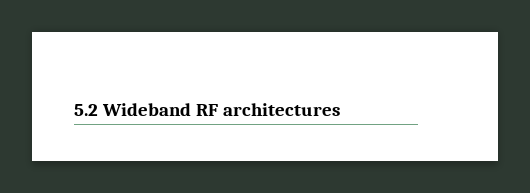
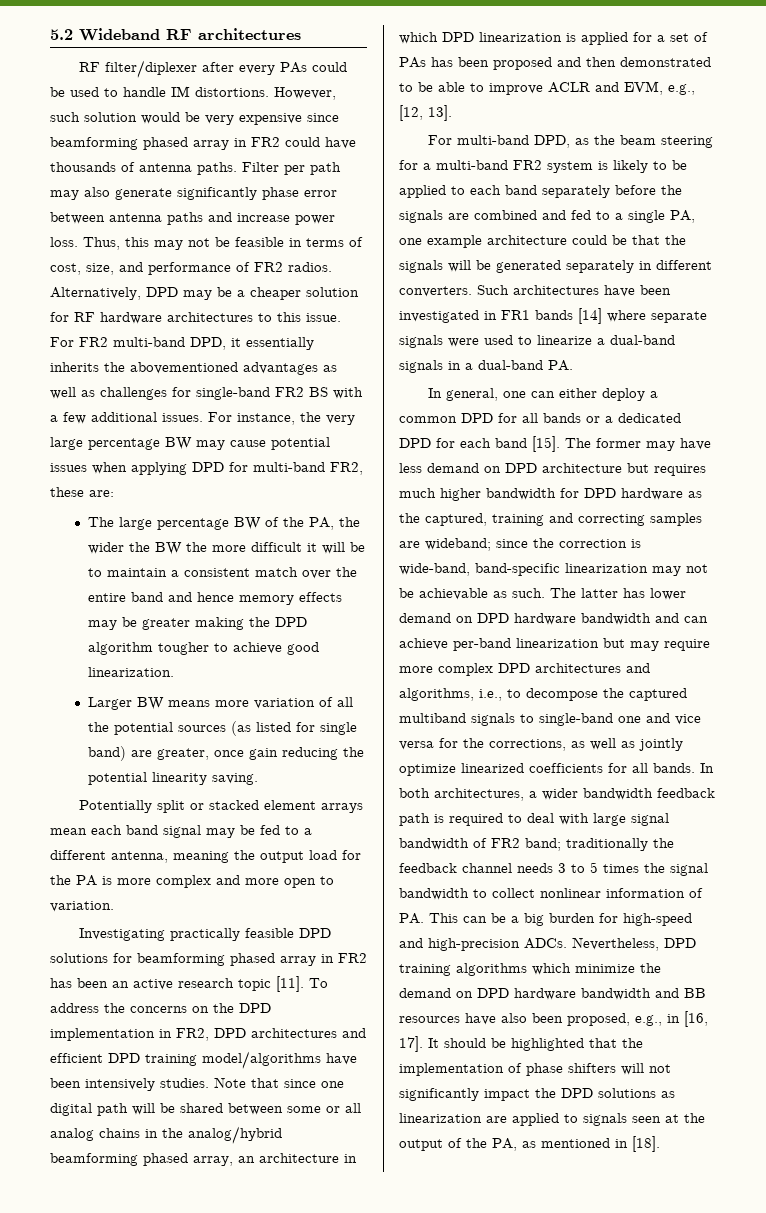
+ RF filter/diplexer after every PAs could be used to handle IM distortions. However, such solution would be very expensive since beamforming phased array in FR2 could have thousands of antenna paths. Filter per path may also generate significantly phase error between antenna paths and increase power loss. Thus, this may not be feasible in terms of cost, size, and performance of FR2 radios. Alternatively, DPD may be a cheaper solution for RF hardware architectures to this issue. For FR2 multi-band DPD, it essentially inherits the abovementioned advantages as well as challenges for single-band FR2 BS with a few additional issues. For instance, the very large percentage BW may cause potential issues when applying DPD for multi-band FR2, these are:
+ The large percentage BW of the PA, the wider the BW the more difficult it will be to maintain a consistent match over the entire band and hence memory effects may be greater making the DPD algorithm tougher to achieve good linearization.
+ Larger BW means more variation of all the potential sources (as listed for single band) are greater, once gain reducing the potential linearity saving.
+ Potentially split or stacked element arrays mean each band signal may be fed to a different antenna, meaning the output load for the PA is more complex and more open to variation.
+ Investigating practically feasible DPD solutions for beamforming phased array in FR2 has been an active research topic [11]. To address the concerns on the DPD implementation in FR2, DPD architectures and efficient DPD training model/algorithms have been intensively studies. Note that since one digital path will be shared between some or all analog chains in the analog/hybrid beamforming phased array, an architecture in which DPD linearization is applied for a set of PAs has been proposed and then demonstrated to be able to improve ACLR and EVM, e.g., [12, 13].
+ For multi-band DPD, as the beam steering for a multi-band FR2 system is likely to be applied to each band separately before the signals are combined and fed to a single PA, one example architecture could be that the signals will be generated separately in different converters. Such architectures have been investigated in FR1 bands [14] where separate signals were used to linearize a dual-band signals in a dual-band PA.
+ In general, one can either deploy a common DPD for all bands or a dedicated DPD for each band [15]. The former may have less demand on DPD architecture but requires much higher bandwidth for DPD hardware as the captured, training and correcting samples are wideband; since the correction is wide-band, band-specific linearization may not be achievable as such. The latter has lower demand on DPD hardware bandwidth and can achieve per-band linearization but may require more complex DPD architectures and algorithms, i.e., to decompose the captured multiband signals to single-band one and vice versa for the corrections, as well as jointly optimize linearized coefficients for all bands. In both architectures, a wider bandwidth feedback path is required to deal with large signal bandwidth of FR2 band; traditionally the feedback channel needs 3 to 5 times the signal bandwidth to collect nonlinear information of PA. This can be a big burden for high-speed and high-precision ADCs. Nevertheless, DPD training algorithms which minimize the demand on DPD hardware bandwidth and BB resources have also been proposed, e.g., in [16, 17]. It should be highlighted that the implementation of phase shifters will not significantly impact the DPD solutions as linearization are applied to signals seen at the output of the PA, as mentioned in [18].

